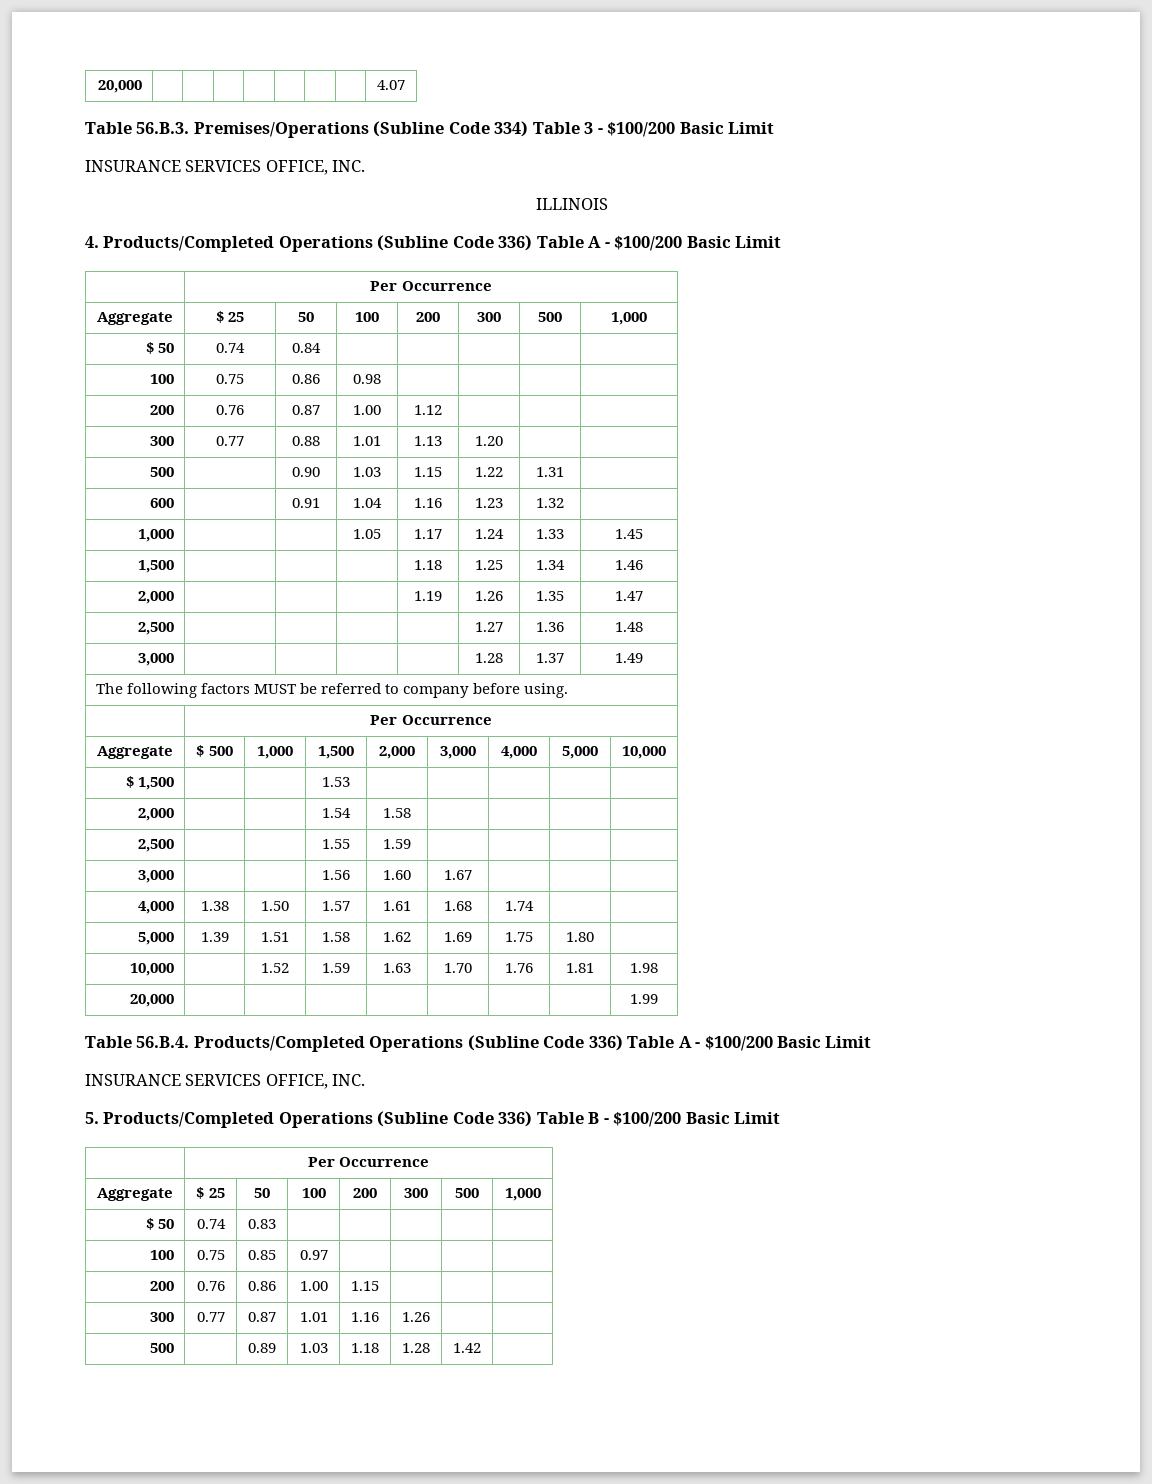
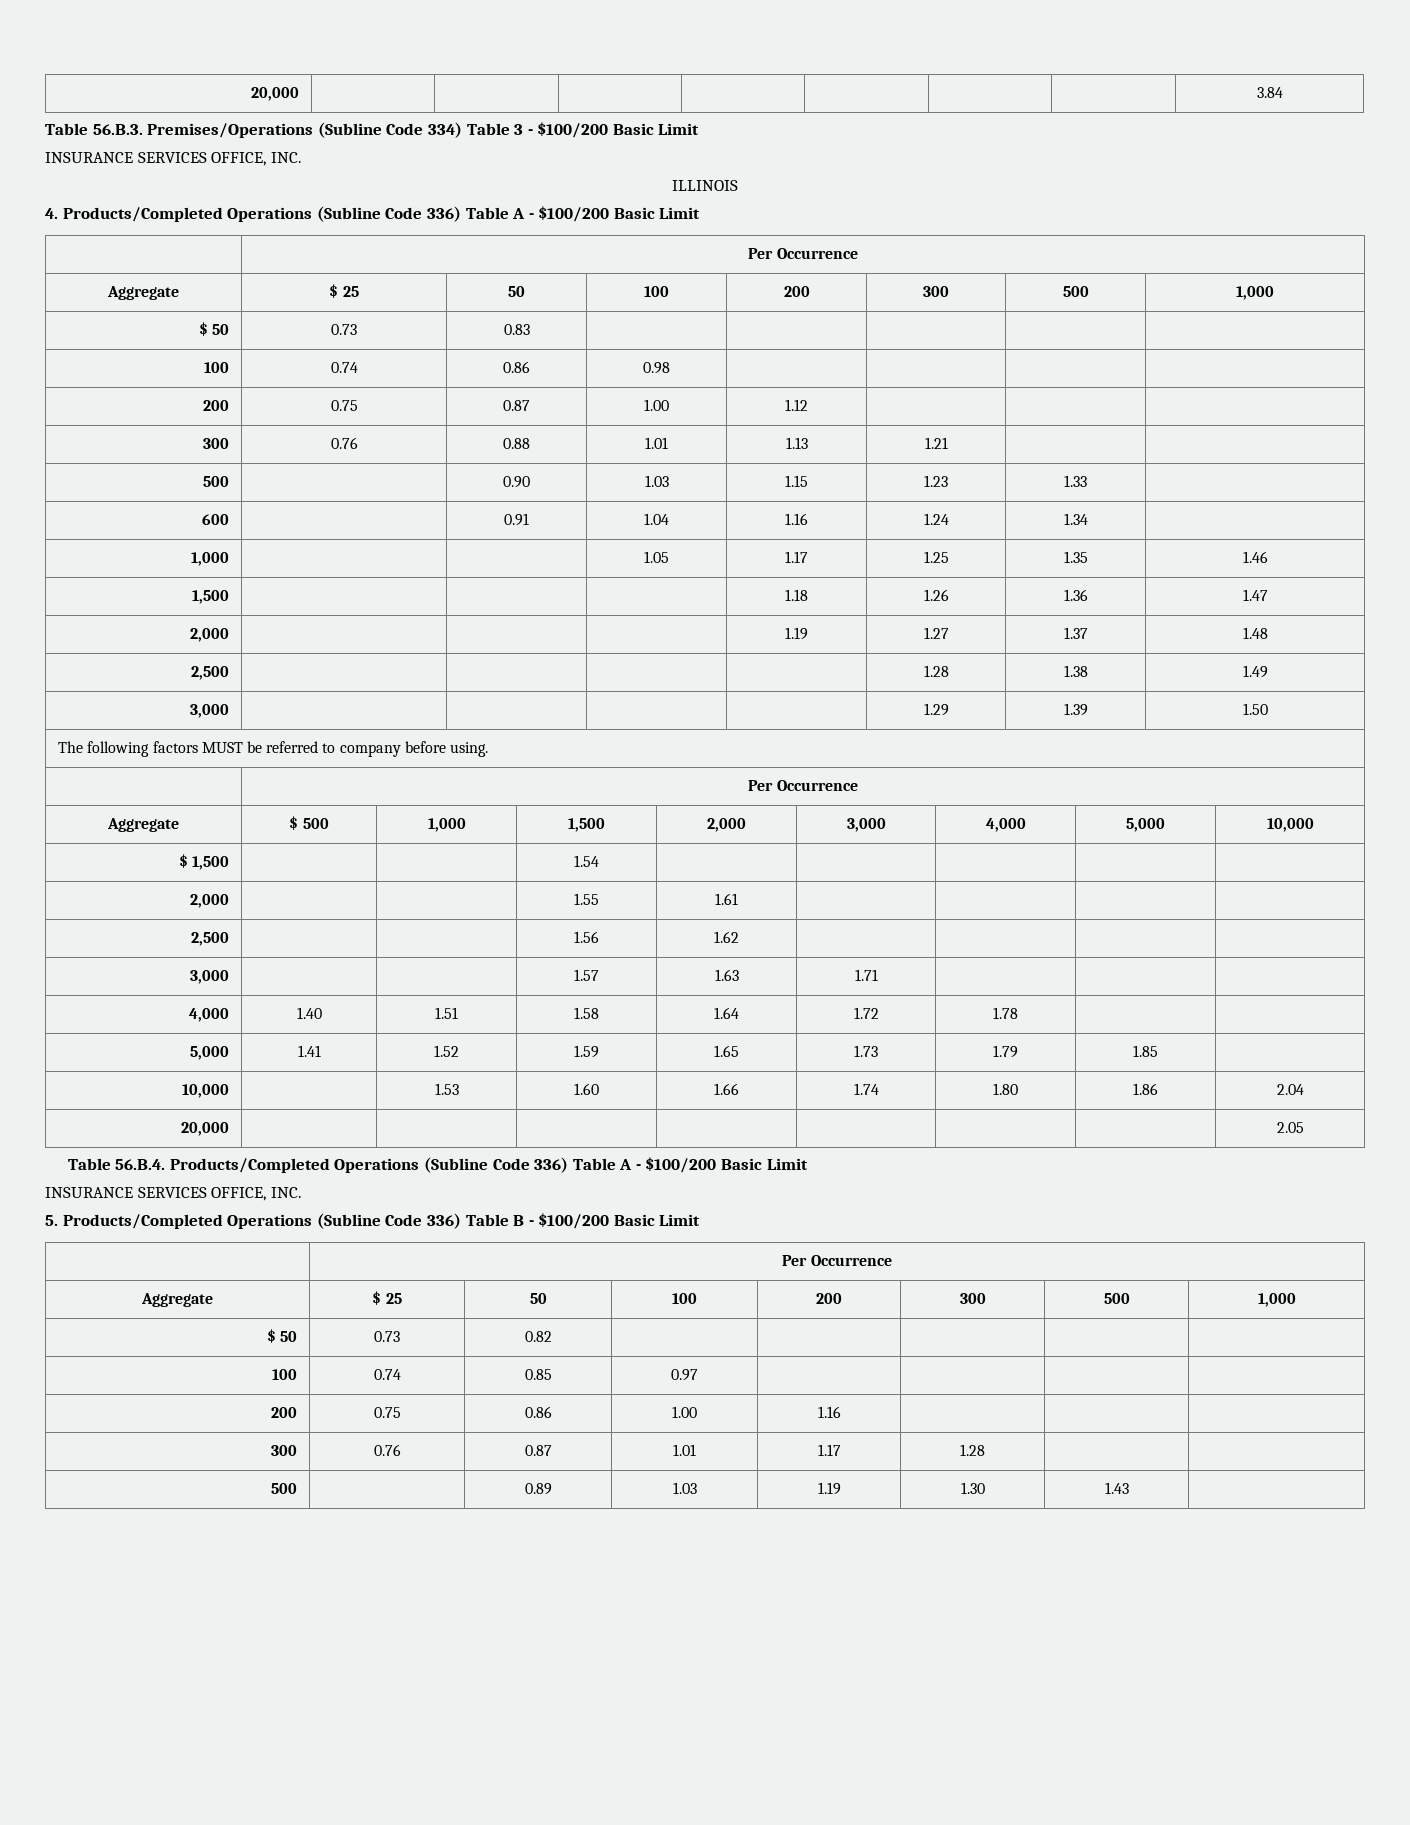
- 20,000 | | | | | | | | 4.07
+ 20,000 | | | | | | | | 3.84
- $ 50 | 0.74 | 0.84 | | | | |
- 100 | 0.75 | 0.86 | 0.98 | | | |
+ $ 50 | 0.73 | 0.83 | | | | |
+ 100 | 0.74 | 0.86 | 0.98 | | | |
- 200 | 0.76 | 0.87 | 1.00 | 1.12 | | |
+ 200 | 0.75 | 0.87 | 1.00 | 1.12 | | |
- 300 | 0.77 | 0.88 | 1.01 | 1.13 | 1.20 | |
+ 300 | 0.76 | 0.88 | 1.01 | 1.13 | 1.21 | |
- 500 | | 0.90 | 1.03 | 1.15 | 1.22 | 1.31 |
+ 500 | | 0.90 | 1.03 | 1.15 | 1.23 | 1.33 |
- 600 | | 0.91 | 1.04 | 1.16 | 1.23 | 1.32 |
+ 600 | | 0.91 | 1.04 | 1.16 | 1.24 | 1.34 |
- 1,000 | | | 1.05 | 1.17 | 1.24 | 1.33 | 1.45
+ 1,000 | | | 1.05 | 1.17 | 1.25 | 1.35 | 1.46
- 1,500 | | | | 1.18 | 1.25 | 1.34 | 1.46
+ 1,500 | | | | 1.18 | 1.26 | 1.36 | 1.47
- 2,000 | | | | 1.19 | 1.26 | 1.35 | 1.47
- 2,500 | | | | | 1.27 | 1.36 | 1.48
- 3,000 | | | | | 1.28 | 1.37 | 1.49
+ 2,000 | | | | 1.19 | 1.27 | 1.37 | 1.48
+ 2,500 | | | | | 1.28 | 1.38 | 1.49
+ 3,000 | | | | | 1.29 | 1.39 | 1.50
- $ 1,500 | | | 1.53 | | | | |
- 2,000 | | | 1.54 | 1.58 | | | |
- 2,500 | | | 1.55 | 1.59 | | | |
- 3,000 | | | 1.56 | 1.60 | 1.67 | | |
- 4,000 | 1.38 | 1.50 | 1.57 | 1.61 | 1.68 | 1.74 | |
- 5,000 | 1.39 | 1.51 | 1.58 | 1.62 | 1.69 | 1.75 | 1.80 |
- 10,000 | | 1.52 | 1.59 | 1.63 | 1.70 | 1.76 | 1.81 | 1.98
- 20,000 | | | | | | | | 1.99
+ $ 1,500 | | | 1.54 | | | | |
+ 2,000 | | | 1.55 | 1.61 | | | |
+ 2,500 | | | 1.56 | 1.62 | | | |
+ 3,000 | | | 1.57 | 1.63 | 1.71 | | |
+ 4,000 | 1.40 | 1.51 | 1.58 | 1.64 | 1.72 | 1.78 | |
+ 5,000 | 1.41 | 1.52 | 1.59 | 1.65 | 1.73 | 1.79 | 1.85 |
+ 10,000 | | 1.53 | 1.60 | 1.66 | 1.74 | 1.80 | 1.86 | 2.04
+ 20,000 | | | | | | | | 2.05
- $ 50 | 0.74 | 0.83 | | | | |
- 100 | 0.75 | 0.85 | 0.97 | | | |
+ $ 50 | 0.73 | 0.82 | | | | |
+ 100 | 0.74 | 0.85 | 0.97 | | | |
- 200 | 0.76 | 0.86 | 1.00 | 1.15 | | |
- 300 | 0.77 | 0.87 | 1.01 | 1.16 | 1.26 | |
+ 200 | 0.75 | 0.86 | 1.00 | 1.16 | | |
+ 300 | 0.76 | 0.87 | 1.01 | 1.17 | 1.28 | |
- 500 | | 0.89 | 1.03 | 1.18 | 1.28 | 1.42 |
+ 500 | | 0.89 | 1.03 | 1.19 | 1.30 | 1.43 |

